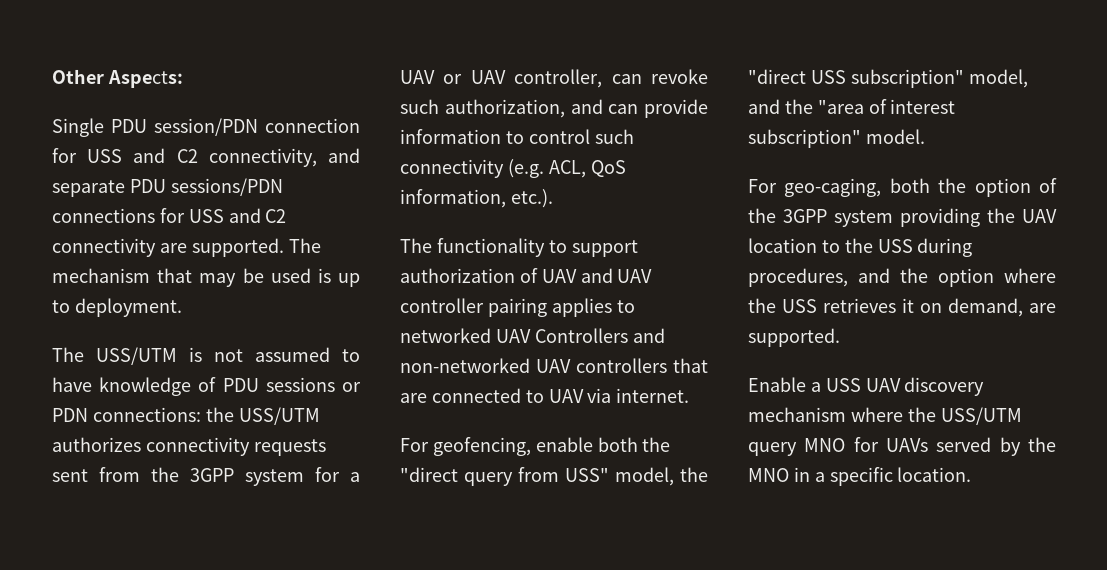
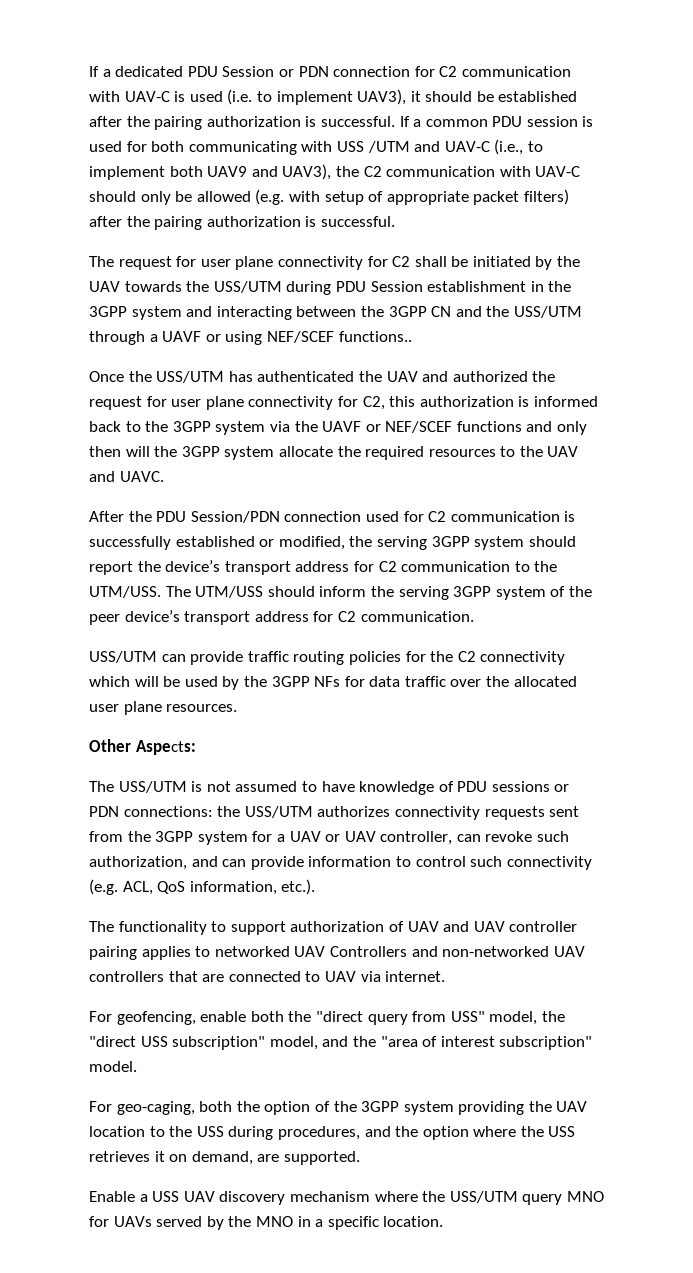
+ If a dedicated PDU Session or PDN connection for C2 communication with UAV-C is used (i.e. to implement UAV3), it should be established after the pairing authorization is successful. If a common PDU session is used for both communicating with USS /UTM and UAV-C (i.e., to implement both UAV9 and UAV3), the C2 communication with UAV-C should only be allowed (e.g. with setup of appropriate packet filters) after the pairing authorization is successful.
+ The request for user plane connectivity for C2 shall be initiated by the UAV towards the USS/UTM during PDU Session establishment in the 3GPP system and interacting between the 3GPP CN and the USS/UTM through a UAVF or using NEF/SCEF functions..
+ Once the USS/UTM has authenticated the UAV and authorized the request for user plane connectivity for C2, this authorization is informed back to the 3GPP system via the UAVF or NEF/SCEF functions and only then will the 3GPP system allocate the required resources to the UAV and UAVC.
+ After the PDU Session/PDN connection used for C2 communication is successfully established or modified, the serving 3GPP system should report the device’s transport address for C2 communication to the UTM/USS. The UTM/USS should inform the serving 3GPP system of the peer device’s transport address for C2 communication.
+ USS/UTM can provide traffic routing policies for the C2 connectivity which will be used by the 3GPP NFs for data traffic over the allocated user plane resources.
  Other Aspects:
- Single PDU session/PDN connection for USS and C2 connectivity, and separate PDU sessions/PDN connections for USS and C2 connectivity are supported. The mechanism that may be used is up to deployment.

